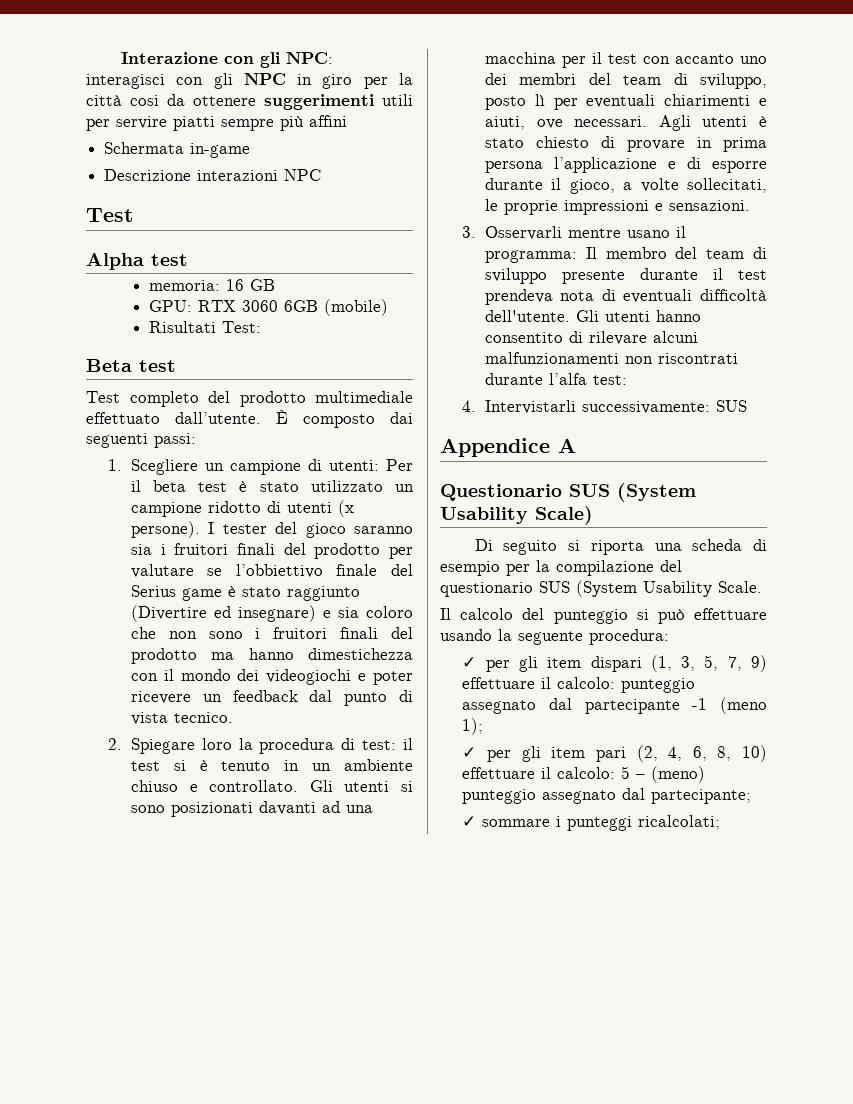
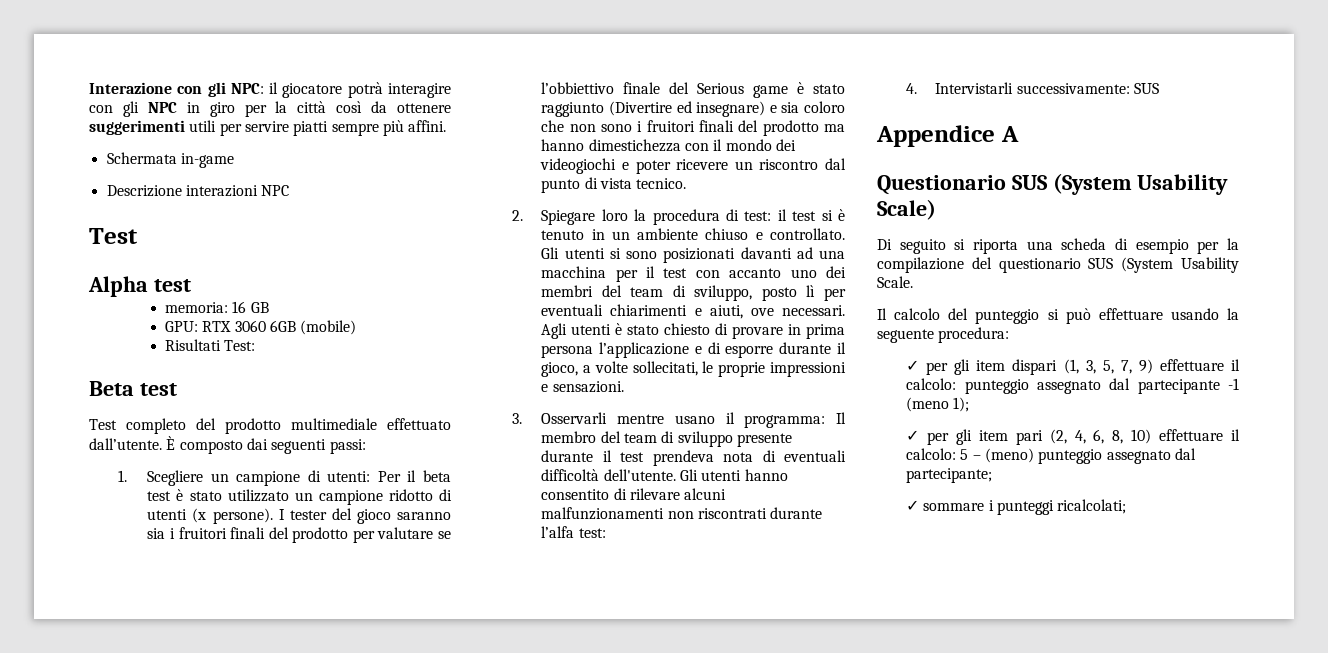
- Interazione con gli NPC: interagisci con gli NPC in giro per la città cosi da ottenere suggerimenti utili per servire piatti sempre più affini
+ Interazione con gli NPC: il giocatore potrà interagire con gli NPC in giro per la città così da ottenere suggerimenti utili per servire piatti sempre più affini.
- I tester del gioco saranno sia i fruitori finali del prodotto per valutare se l’obbiettivo finale del Serius game è stato raggiunto (Divertire ed insegnare) e sia coloro che non sono i fruitori finali del prodotto ma hanno dimestichezza con il mondo dei videogiochi e poter ricevere un feedback dal punto di vista tecnico.
+ I tester del gioco saranno sia i fruitori finali del prodotto per valutare se l’obbiettivo finale del Serious game è stato raggiunto (Divertire ed insegnare) e sia coloro che non sono i fruitori finali del prodotto ma hanno dimestichezza con il mondo dei videogiochi e poter ricevere un riscontro dal punto di vista tecnico.

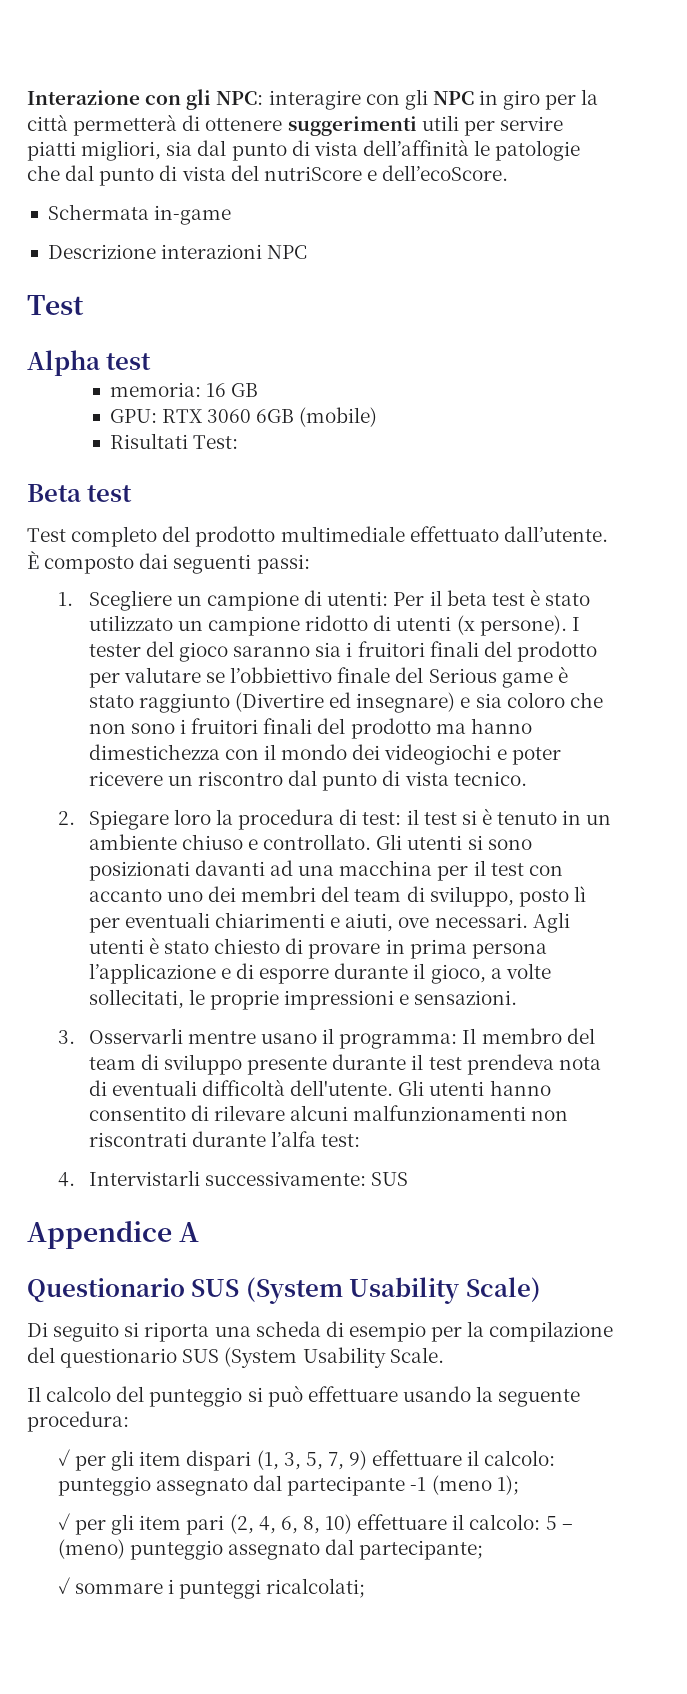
- Interazione con gli NPC: il giocatore potrà interagire con gli NPC in giro per la città così da ottenere suggerimenti utili per servire piatti sempre più affini.
+ Interazione con gli NPC: interagire con gli NPC in giro per la città permetterà di ottenere suggerimenti utili per servire piatti migliori, sia dal punto di vista dell’affinità le patologie che dal punto di vista del nutriScore e dell’ecoScore.

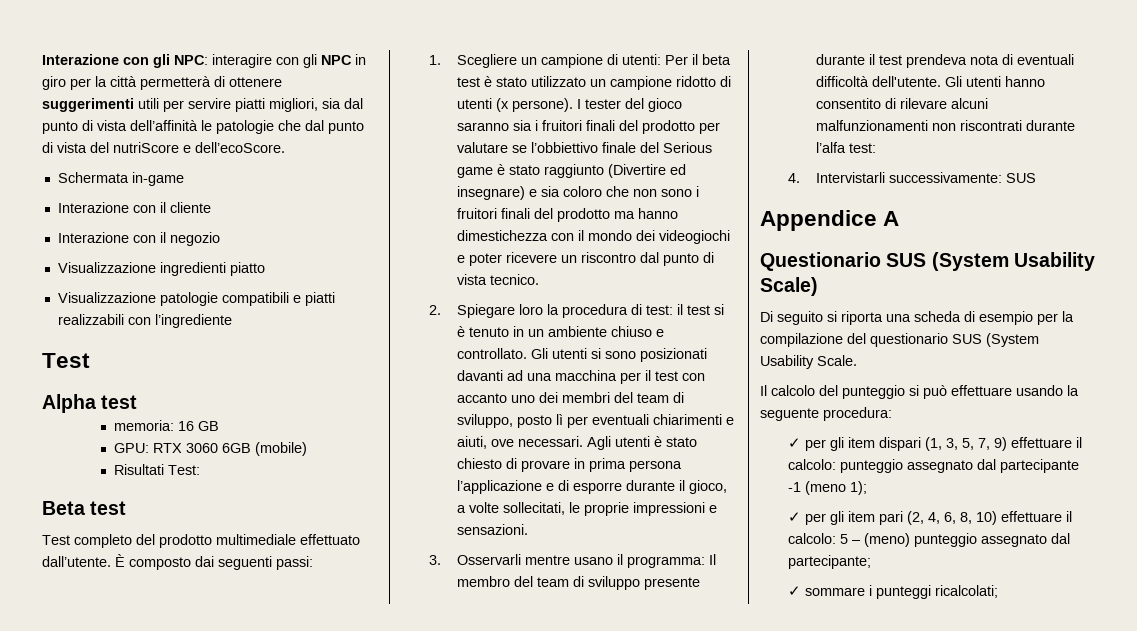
- Descrizione interazioni NPC
+ Interazione con il cliente
+ Interazione con il negozio
+ Visualizzazione ingredienti piatto
+ Visualizzazione patologie compatibili e piatti realizzabili con l’ingrediente

